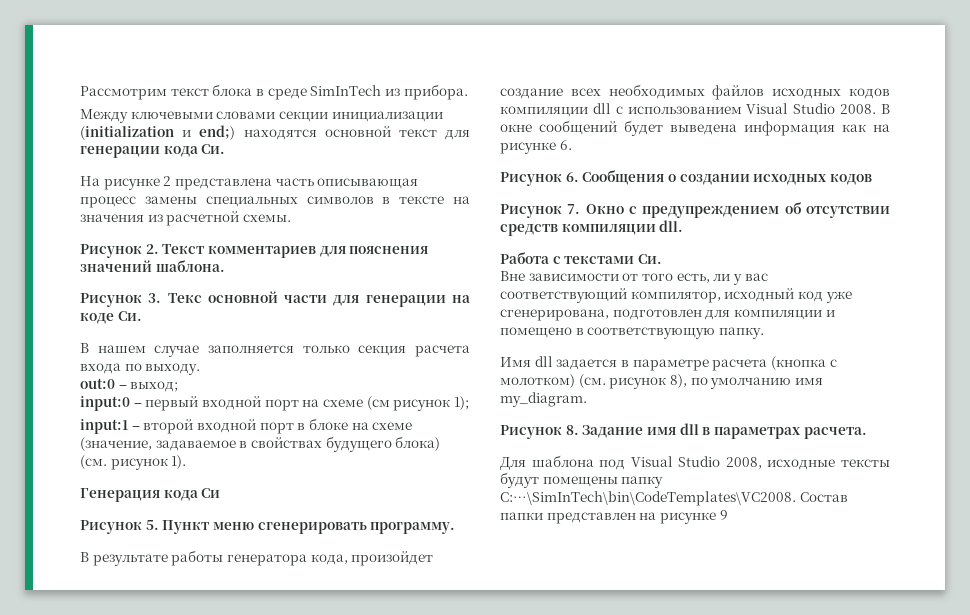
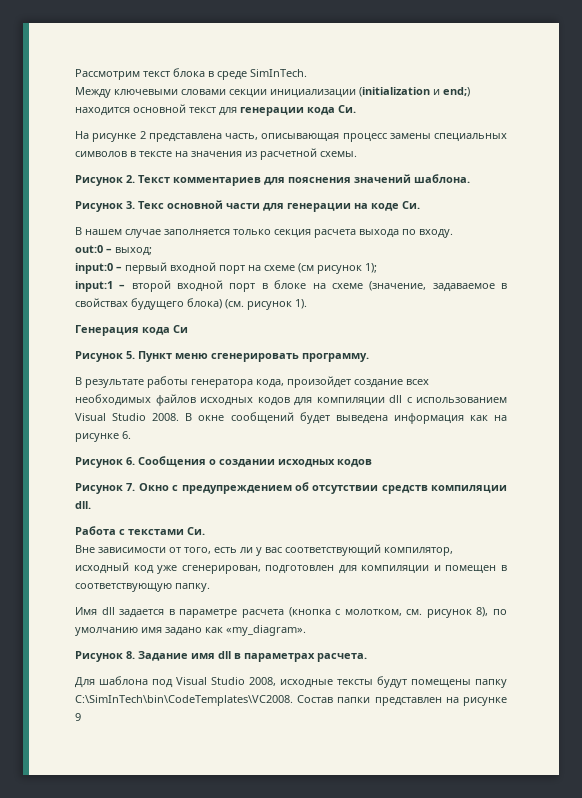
- Рассмотрим текст блока в среде SimInTech из прибора.
+ Рассмотрим текст блока в среде SimInTech.
- Между ключевыми словами секции инициализации (initialization и end;) находятся основной текст для генерации кода Си.
+ Между ключевыми словами секции инициализации (initialization и end;) находится основной текст для генерации кода Си.
- На рисунке 2 представлена часть описывающая процесс замены специальных символов в тексте на значения из расчетной схемы.
+ На рисунке 2 представлена часть, описывающая процесс замены специальных символов в тексте на значения из расчетной схемы.
- В нашем случае заполняется только секция расчета входа по выходу.
+ В нашем случае заполняется только секция расчета выхода по входу.
- В результате работы генератора кода, произойдет создание всех необходимых файлов исходных кодов компиляции dll c использованием Visual Studio 2008.
+ В результате работы генератора кода, произойдет создание всех необходимых файлов исходных кодов для компиляции dll c использованием Visual Studio 2008.
- Вне зависимости от того есть, ли у вас соответствующий компилятор, исходный код уже сгенерирована, подготовлен для компиляции и помещено в соответствующую папку.
+ Вне зависимости от того, есть ли у вас соответствующий компилятор, исходный код уже сгенерирован, подготовлен для компиляции и помещен в соответствующую папку.
- Имя dll задается в параметре расчета (кнопка с молотком) (см. рисунок 8), по умолчанию имя my_diagram.
+ Имя dll задается в параметре расчета (кнопка с молотком, см. рисунок 8), по умолчанию имя задано как «my_diagram».
- Для шаблона под Visual Studio 2008, исходные тексты будут помещены папку C:…\SimInTech\bin\CodeTemplates\VC2008.
+ Для шаблона под Visual Studio 2008, исходные тексты будут помещены папку C:\SimInTech\bin\CodeTemplates\VC2008.

